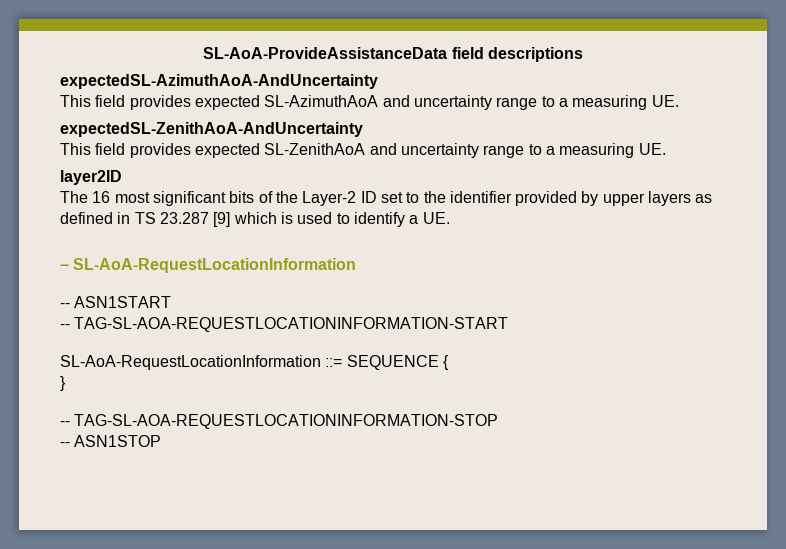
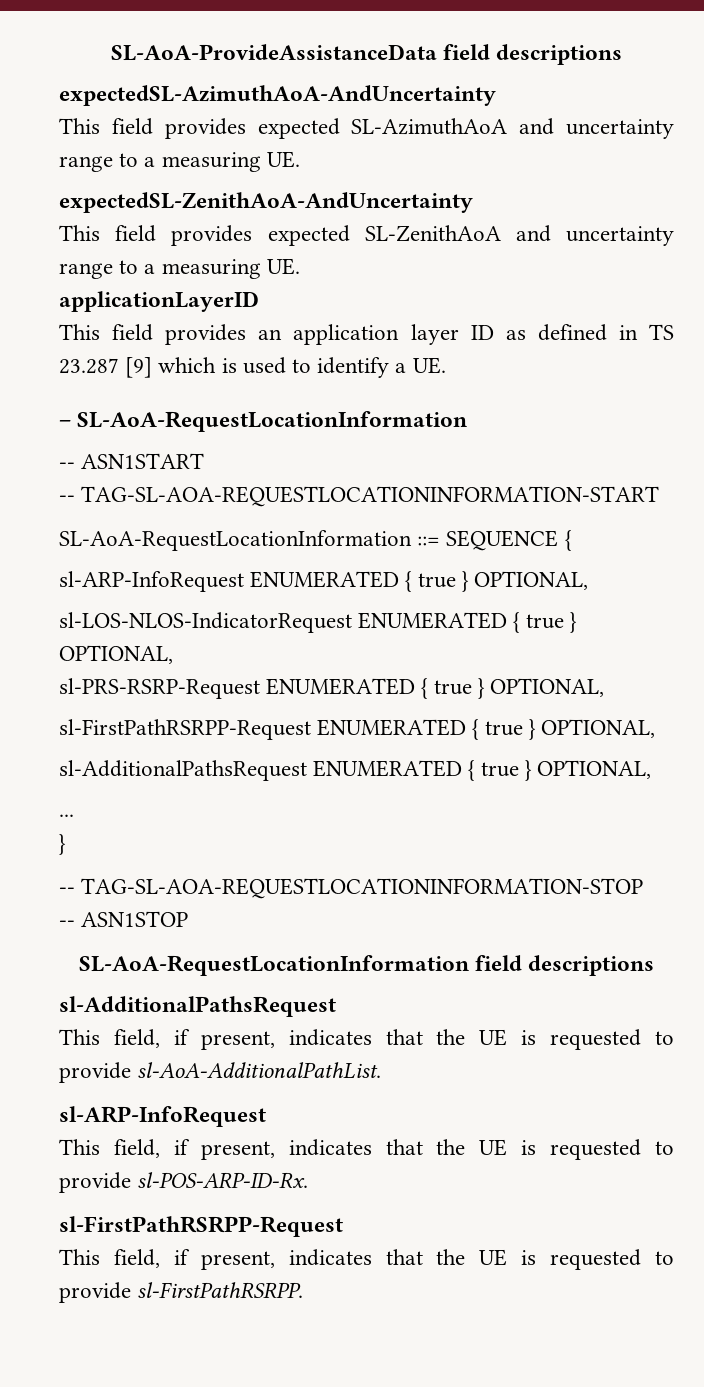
- layer2ID
- The 16 most significant bits of the Layer-2 ID set to the identifier provided by upper layers as defined in TS 23.287 [9] which is used to identify a UE.
+ applicationLayerID
+ This field provides an application layer ID as defined in TS 23.287 [9] which is used to identify a UE.
+ sl-ARP-InfoRequest ENUMERATED { true } OPTIONAL,
+ sl-LOS-NLOS-IndicatorRequest ENUMERATED { true } OPTIONAL,
+ sl-PRS-RSRP-Request ENUMERATED { true } OPTIONAL,
+ sl-FirstPathRSRPP-Request ENUMERATED { true } OPTIONAL,
+ sl-AdditionalPathsRequest ENUMERATED { true } OPTIONAL,
+ ...
+ SL-AoA-RequestLocationInformation field descriptions
+ sl-AdditionalPathsRequest
+ This field, if present, indicates that the UE is requested to provide sl-AoA-AdditionalPathList.
+ sl-ARP-InfoRequest
+ This field, if present, indicates that the UE is requested to provide sl-POS-ARP-ID-Rx.
+ sl-FirstPathRSRPP-Request
+ This field, if present, indicates that the UE is requested to provide sl-FirstPathRSRPP.

